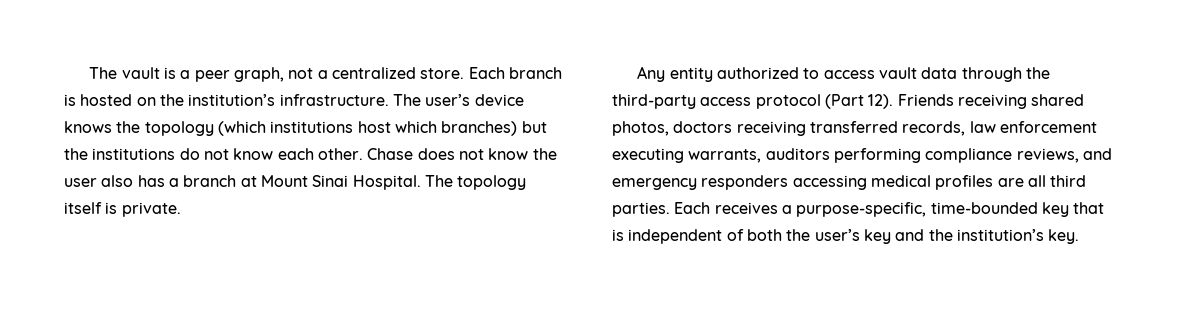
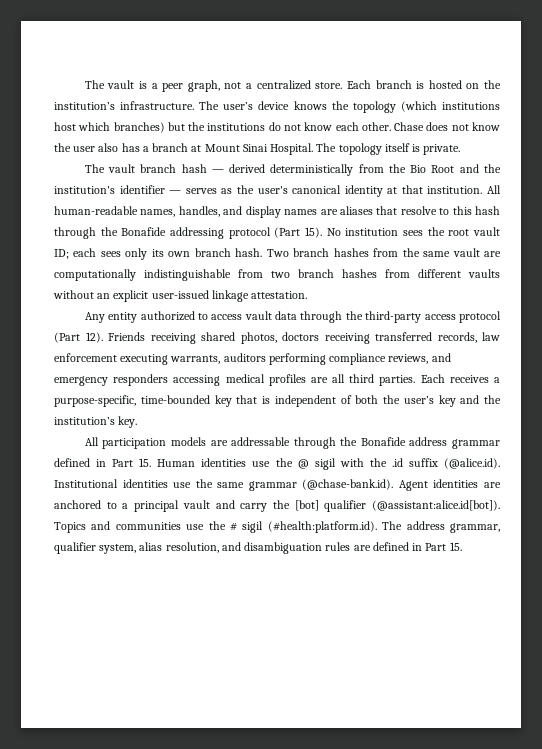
+ The vault branch hash — derived deterministically from the Bio Root and the institution's identifier — serves as the user's canonical identity at that institution. All human-readable names, handles, and display names are aliases that resolve to this hash through the Bonafide addressing protocol (Part 15). No institution sees the root vault ID; each sees only its own branch hash. Two branch hashes from the same vault are computationally indistinguishable from two branch hashes from different vaults without an explicit user-issued linkage attestation.
+ All participation models are addressable through the Bonafide address grammar defined in Part 15. Human identities use the @ sigil with the .id suffix (@alice.id). Institutional identities use the same grammar (@chase-bank.id). Agent identities are anchored to a principal vault and carry the [bot] qualifier (@assistant:alice.id[bot]). Topics and communities use the # sigil (#health:platform.id). The address grammar, qualifier system, alias resolution, and disambiguation rules are defined in Part 15.

